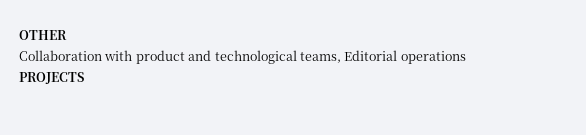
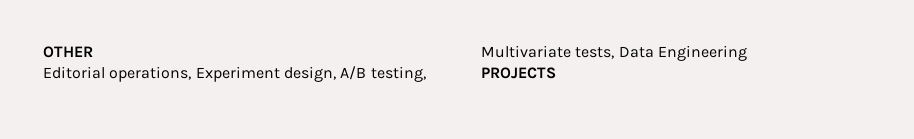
- Collaboration with product and technological teams, Editorial operations
+ Editorial operations, Experiment design, A/B testing, Multivariate tests, Data Engineering

